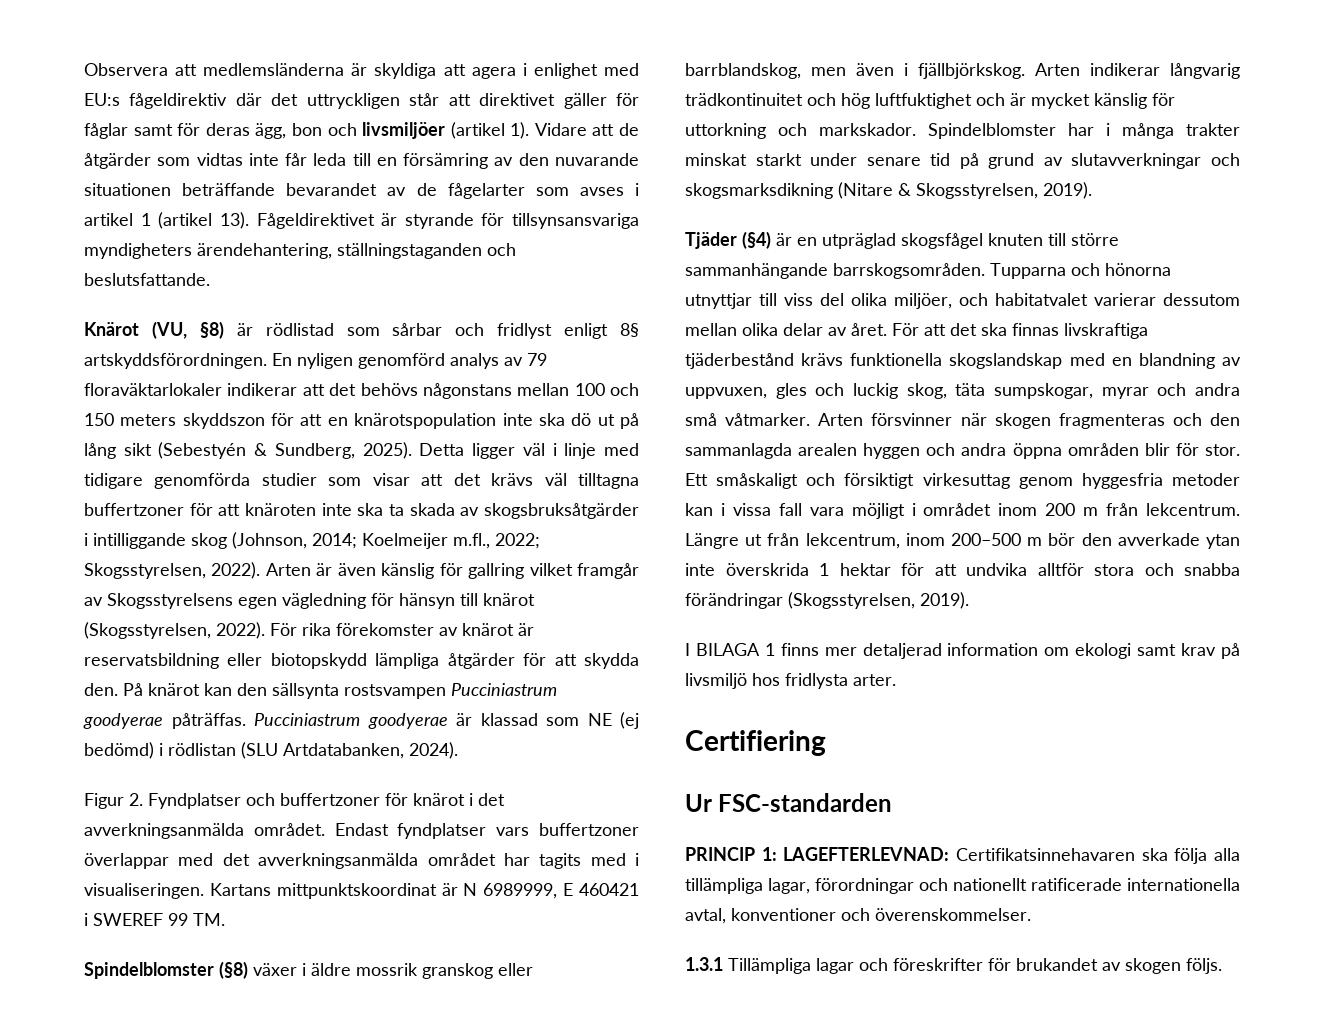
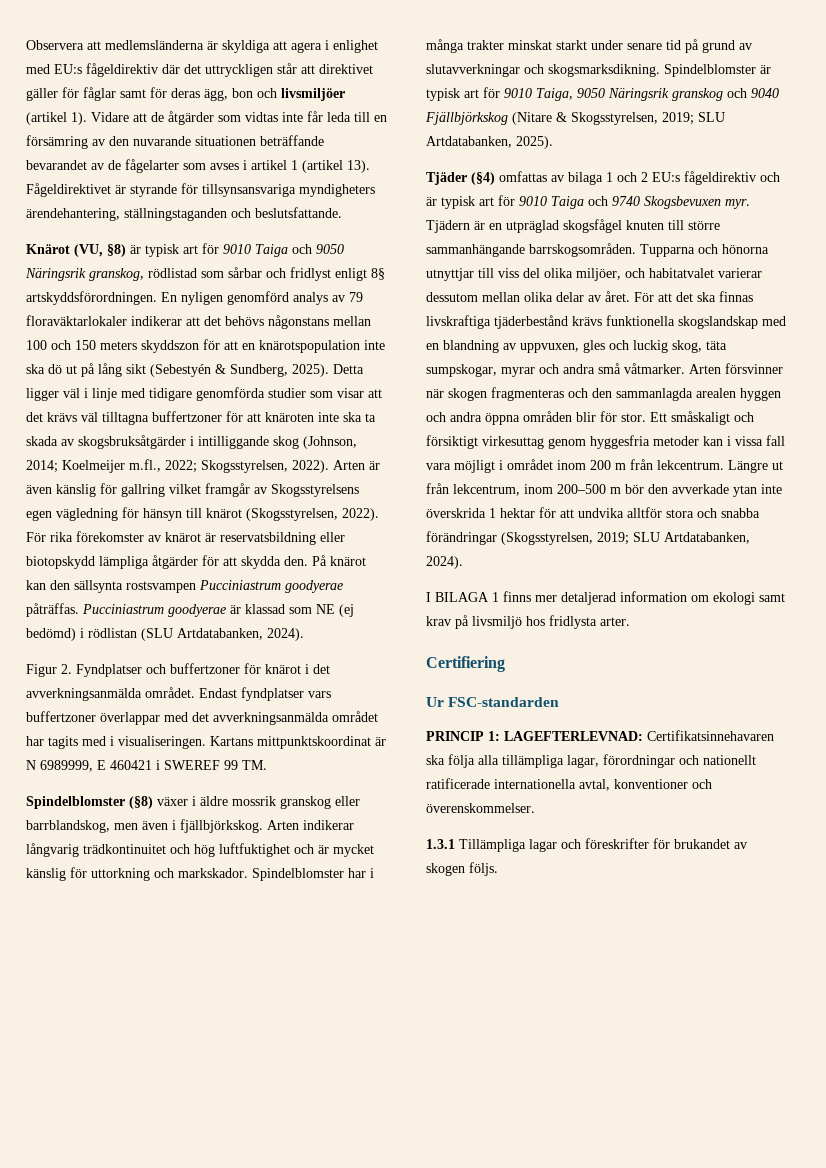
- Knärot (VU, §8) är rödlistad som sårbar och fridlyst enligt 8§ artskyddsförordningen.
+ Knärot (VU, §8) är typisk art för 9010 Taiga och 9050 Näringsrik granskog, rödlistad som sårbar och fridlyst enligt 8§ artskyddsförordningen.
- Spindelblomster har i många trakter minskat starkt under senare tid på grund av slutavverkningar och skogsmarksdikning (Nitare & Skogsstyrelsen, 2019).
- Tjäder (§4) är en utpräglad skogsfågel knuten till större sammanhängande barrskogsområden.
+ Spindelblomster har i många trakter minskat starkt under senare tid på grund av slutavverkningar och skogsmarksdikning. Spindelblomster är typisk art för 9010 Taiga, 9050 Näringsrik granskog och 9040 Fjällbjörkskog (Nitare & Skogsstyrelsen, 2019; SLU Artdatabanken, 2025).
+ Tjäder (§4) omfattas av bilaga 1 och 2 EU:s fågeldirektiv och är typisk art för 9010 Taiga och 9740 Skogsbevuxen myr. Tjädern är en utpräglad skogsfågel knuten till större sammanhängande barrskogsområden.
- Längre ut från lekcentrum, inom 200–500 m bör den avverkade ytan inte överskrida 1 hektar för att undvika alltför stora och snabba förändringar (Skogsstyrelsen, 2019).
+ Längre ut från lekcentrum, inom 200–500 m bör den avverkade ytan inte överskrida 1 hektar för att undvika alltför stora och snabba förändringar (Skogsstyrelsen, 2019; SLU Artdatabanken, 2024).

